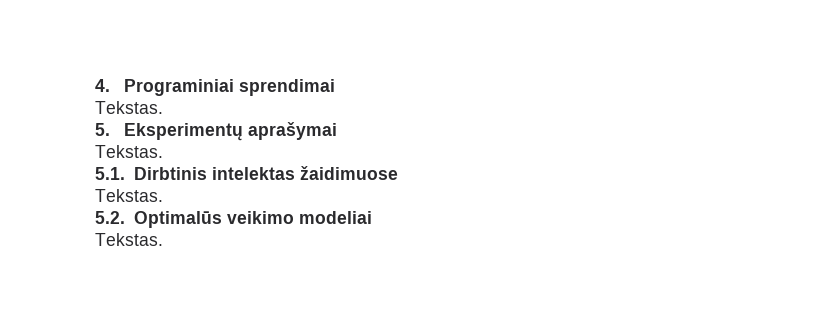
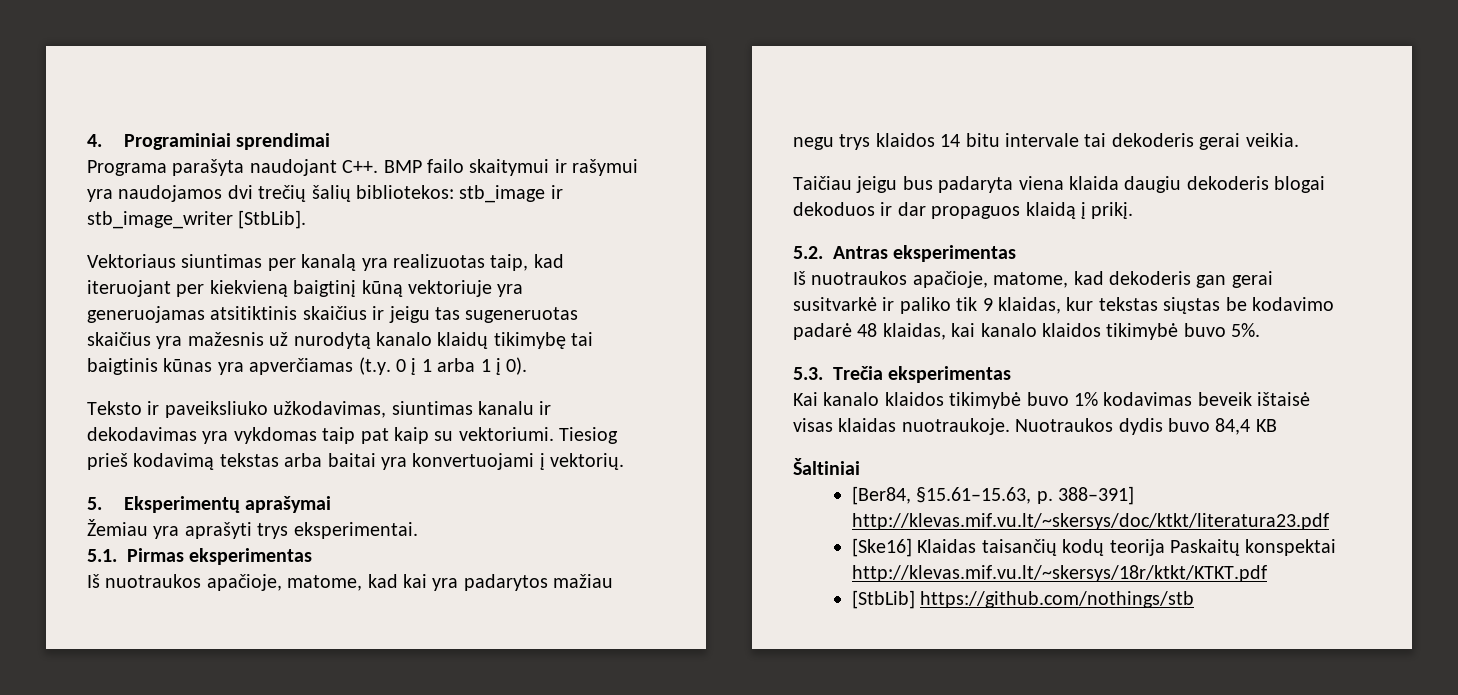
  4. Programiniai sprendimai
- Tekstas.
+ Programa parašyta naudojant C++. BMP failo skaitymui ir rašymui yra naudojamos dvi trečių šalių bibliotekos: stb_image ir stb_image_writer [StbLib].
+ Vektoriaus siuntimas per kanalą yra realizuotas taip, kad iteruojant per kiekvieną baigtinį kūną vektoriuje yra generuojamas atsitiktinis skaičius ir jeigu tas sugeneruotas skaičius yra mažesnis už nurodytą kanalo klaidų tikimybę tai baigtinis kūnas yra apverčiamas (t.y. 0 į 1 arba 1 į 0).
+ Teksto ir paveiksliuko užkodavimas, siuntimas kanalu ir dekodavimas yra vykdomas taip pat kaip su vektoriumi. Tiesiog prieš kodavimą tekstas arba baitai yra konvertuojami į vektorių.
  5. Eksperimentų aprašymai
- Tekstas.
- 5.1. Dirbtinis intelektas žaidimuose
- Tekstas.
- 5.2. Optimalūs veikimo modeliai
- Tekstas.
+ Žemiau yra aprašyti trys eksperimentai.
+ 5.1. Pirmas eksperimentas
+ Iš nuotraukos apačioje, matome, kad kai yra padarytos mažiau negu trys klaidos 14 bitu intervale tai dekoderis gerai veikia.
+ Taičiau jeigu bus padaryta viena klaida daugiu dekoderis blogai dekoduos ir dar propaguos klaidą į prikį.
+ 5.2. Antras eksperimentas
+ Iš nuotraukos apačioje, matome, kad dekoderis gan gerai susitvarkė ir paliko tik 9 klaidas, kur tekstas siųstas be kodavimo padarė 48 klaidas, kai kanalo klaidos tikimybė buvo 5%.
+ 5.3. Trečia eksperimentas
+ Kai kanalo klaidos tikimybė buvo 1% kodavimas beveik ištaisė visas klaidas nuotraukoje. Nuotraukos dydis buvo 84,4 KB
+ Šaltiniai
+ [Ber84, §15.61–15.63, p. 388–391] http://klevas.mif.vu.lt/~skersys/doc/ktkt/literatura23.pdf
+ [Ske16] Klaidas taisančių kodų teorija Paskaitų konspektai http://klevas.mif.vu.lt/~skersys/18r/ktkt/KTKT.pdf
+ [StbLib] https://github.com/nothings/stb

